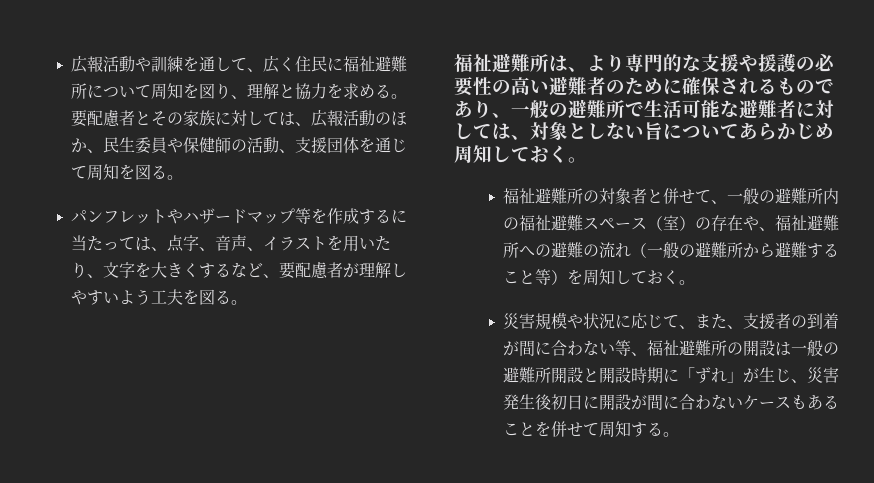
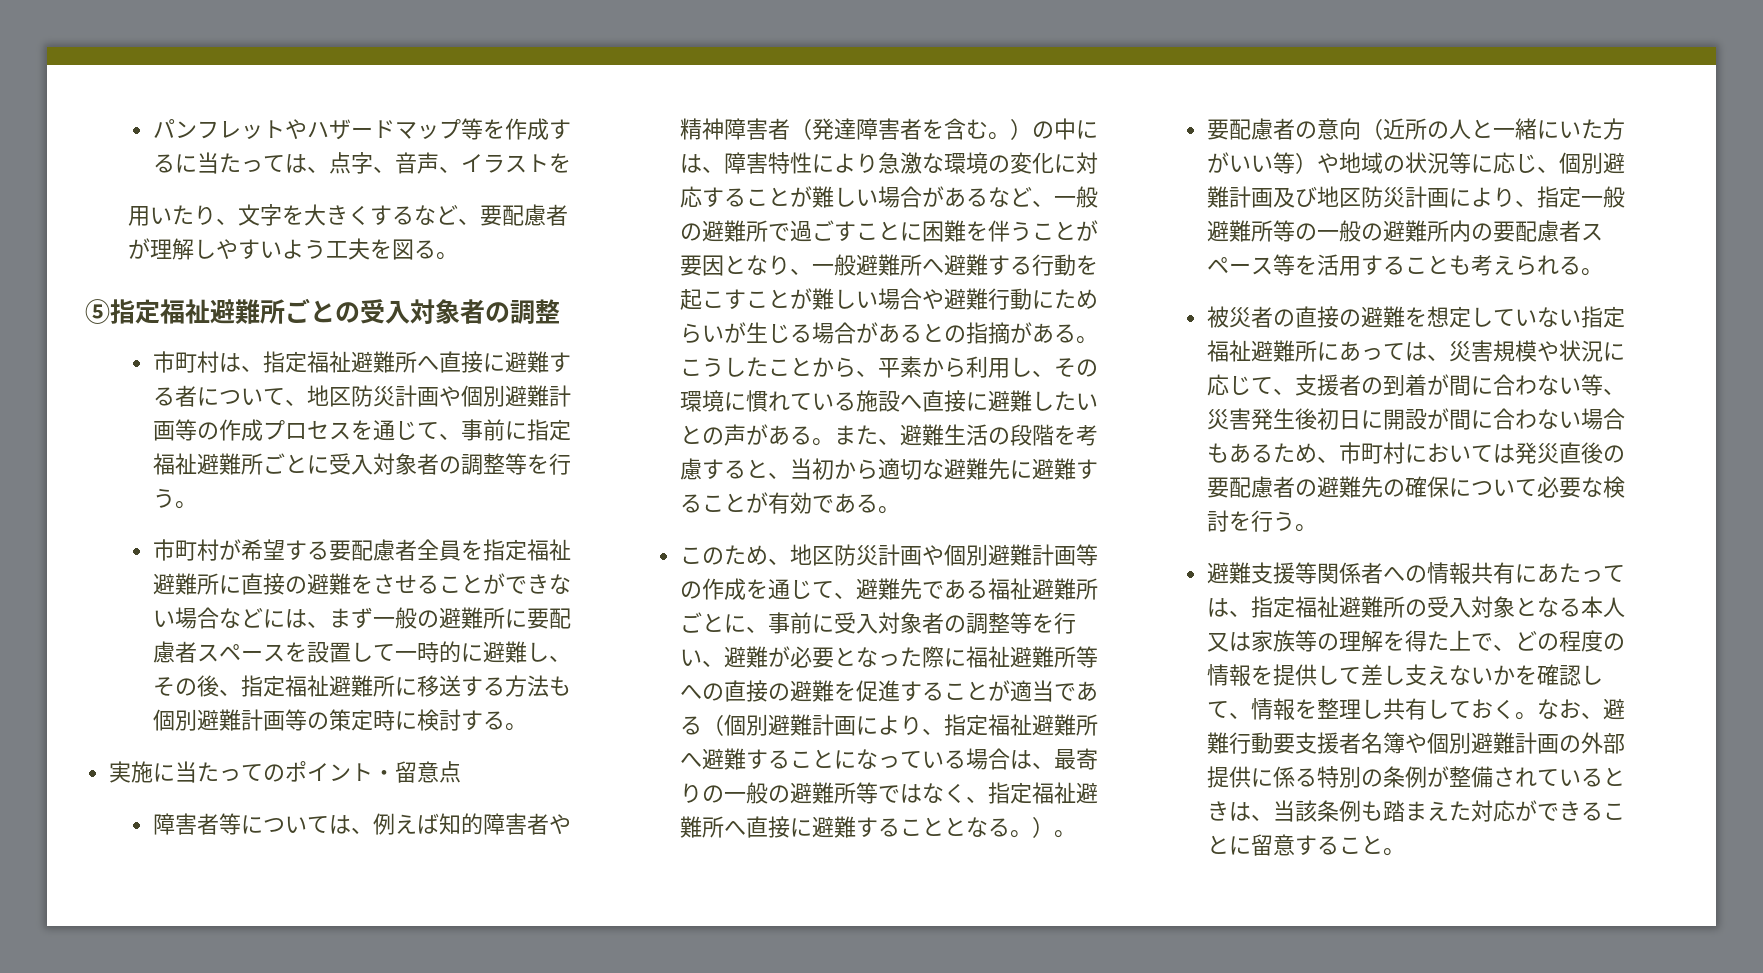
- 広報活動や訓練を通して、広く住民に福祉避難所について周知を図り、理解と協力を求める。要配慮者とその家族に対しては、広報活動のほか、民生委員や保健師の活動、支援団体を通じて周知を図る。
- パンフレットやハザードマップ等を作成するに当たっては、点字、音声、イラストを用いたり、文字を大きくするなど、要配慮者が理解しやすいよう工夫を図る。
+ パンフレットやハザードマップ等を作成するに当たっては、点字、音声、イラストを
+ 用いたり、文字を大きくするなど、要配慮者が理解しやすいよう工夫を図る。
- 福祉避難所は、より専門的な支援や援護の必要性の高い避難者のために確保されるものであり、一般の避難所で生活可能な避難者に対しては、対象としない旨についてあらかじめ周知しておく。
- 福祉避難所の対象者と併せて、一般の避難所内の福祉避難スペース（室）の存在や、福祉避難所への避難の流れ（一般の避難所から避難すること等）を周知しておく。
- 災害規模や状況に応じて、また、支援者の到着が間に合わない等、福祉避難所の開設は一般の避難所開設と開設時期に「ずれ」が生じ、災害発生後初日に開設が間に合わないケースもあることを併せて周知する。
+ ⑤指定福祉避難所ごとの受入対象者の調整
+ 市町村は、指定福祉避難所へ直接に避難する者について、地区防災計画や個別避難計画等の作成プロセスを通じて、事前に指定福祉避難所ごとに受入対象者の調整等を行う。
+ 市町村が希望する要配慮者全員を指定福祉避難所に直接の避難をさせることができない場合などには、まず一般の避難所に要配慮者スペースを設置して一時的に避難し、その後、指定福祉避難所に移送する方法も個別避難計画等の策定時に検討する。
+ 実施に当たってのポイント・留意点
+ 障害者等については、例えば知的障害者や精神障害者（発達障害者を含む。）の中には、障害特性により急激な環境の変化に対応することが難しい場合があるなど、一般の避難所で過ごすことに困難を伴うことが要因となり、一般避難所へ避難する行動を起こすことが難しい場合や避難行動にためらいが生じる場合があるとの指摘がある。こうしたことから、平素から利用し、その環境に慣れている施設へ直接に避難したいとの声がある。また、避難生活の段階を考慮すると、当初から適切な避難先に避難することが有効である。
+ このため、地区防災計画や個別避難計画等の作成を通じて、避難先である福祉避難所ごとに、事前に受入対象者の調整等を行い、避難が必要となった際に福祉避難所等への直接の避難を促進することが適当である（個別避難計画により、指定福祉避難所へ避難することになっている場合は、最寄りの一般の避難所等ではなく、指定福祉避難所へ直接に避難することとなる。）。
+ 要配慮者の意向（近所の人と一緒にいた方がいい等）や地域の状況等に応じ、個別避難計画及び地区防災計画により、指定一般避難所等の一般の避難所内の要配慮者スペース等を活用することも考えられる。
+ 被災者の直接の避難を想定していない指定福祉避難所にあっては、災害規模や状況に応じて、支援者の到着が間に合わない等、災害発生後初日に開設が間に合わない場合もあるため、市町村においては発災直後の要配慮者の避難先の確保について必要な検討を行う。
+ 避難支援等関係者への情報共有にあたっては、指定福祉避難所の受入対象となる本人又は家族等の理解を得た上で、どの程度の情報を提供して差し支えないかを確認して、情報を整理し共有しておく。なお、避難行動要支援者名簿や個別避難計画の外部提供に係る特別の条例が整備されているときは、当該条例も踏まえた対応ができることに留意すること。

